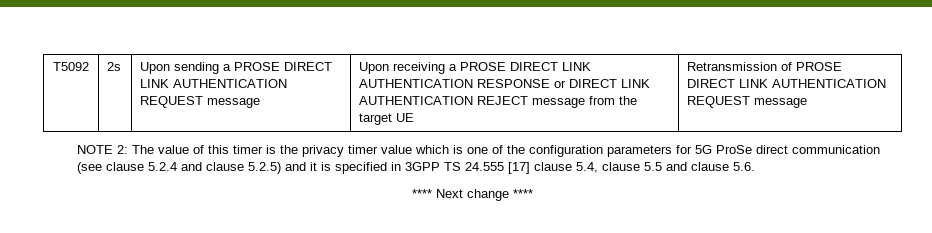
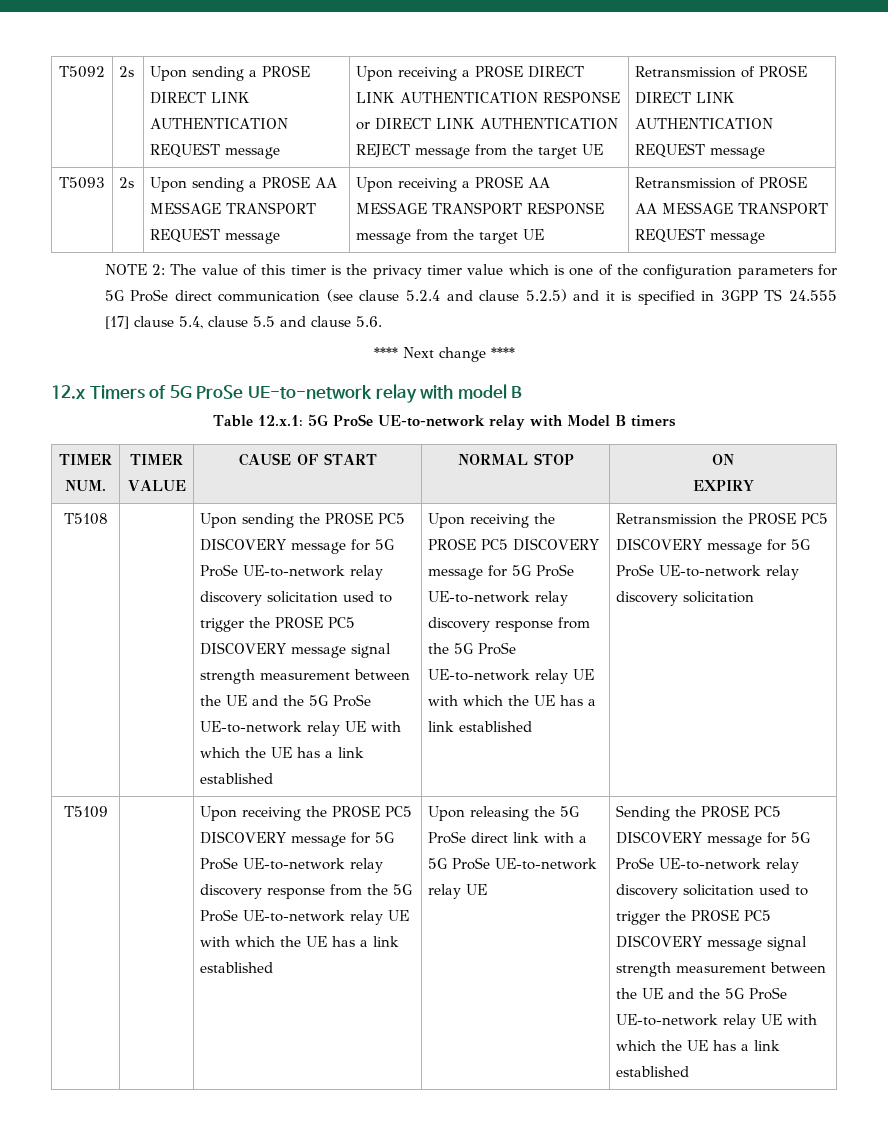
+ T5093 | 2s | Upon sending a PROSE AA MESSAGE TRANSPORT REQUEST message | Upon receiving a PROSE AA MESSAGE TRANSPORT RESPONSE message from the target UE | Retransmission of PROSE AA MESSAGE TRANSPORT REQUEST message
+ 12.x Timers of 5G ProSe UE-to-network relay with model B
+ Table 12.x.1: 5G ProSe UE-to-network relay with Model B timers
+ TIMER NUM. | TIMER VALUE | CAUSE OF START | NORMAL STOP | ON
+ EXPIRY
+ T5108 | | Upon sending the PROSE PC5 DISCOVERY message for 5G ProSe UE-to-network relay discovery solicitation used to trigger the PROSE PC5 DISCOVERY message signal strength measurement between the UE and the 5G ProSe UE-to-network relay UE with which the UE has a link established | Upon receiving the PROSE PC5 DISCOVERY message for 5G ProSe UE-to-network relay discovery response from the 5G ProSe UE-to-network relay UE with which the UE has a link established | Retransmission the PROSE PC5 DISCOVERY message for 5G ProSe UE-to-network relay discovery solicitation
+ T5109 | | Upon receiving the PROSE PC5 DISCOVERY message for 5G ProSe UE-to-network relay discovery response from the 5G ProSe UE-to-network relay UE with which the UE has a link established | Upon releasing the 5G ProSe direct link with a 5G ProSe UE-to-network relay UE | Sending the PROSE PC5 DISCOVERY message for 5G ProSe UE-to-network relay discovery solicitation used to trigger the PROSE PC5 DISCOVERY message signal strength measurement between the UE and the 5G ProSe UE-to-network relay UE with which the UE has a link established

